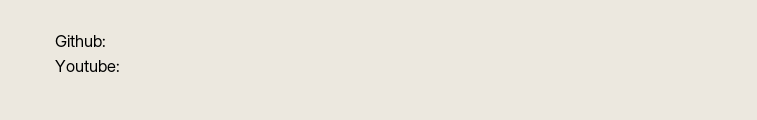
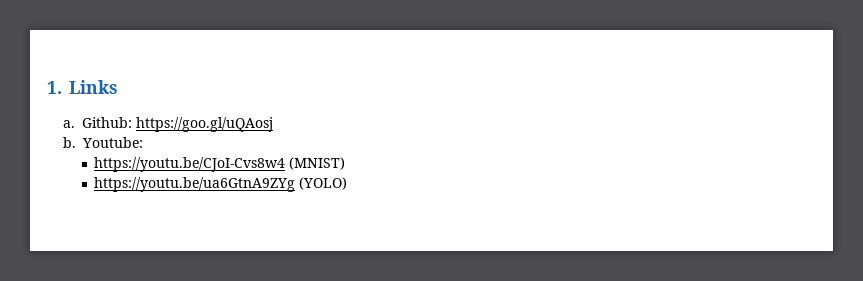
+ 1. Links
+ a.
- Github:
- Youtube:
+ Github: https://goo.gl/uQAosj
+ b. Youtube:
+ https://youtu.be/CJoI-Cvs8w4 (MNIST)
+ https://youtu.be/ua6GtnA9ZYg (YOLO)

